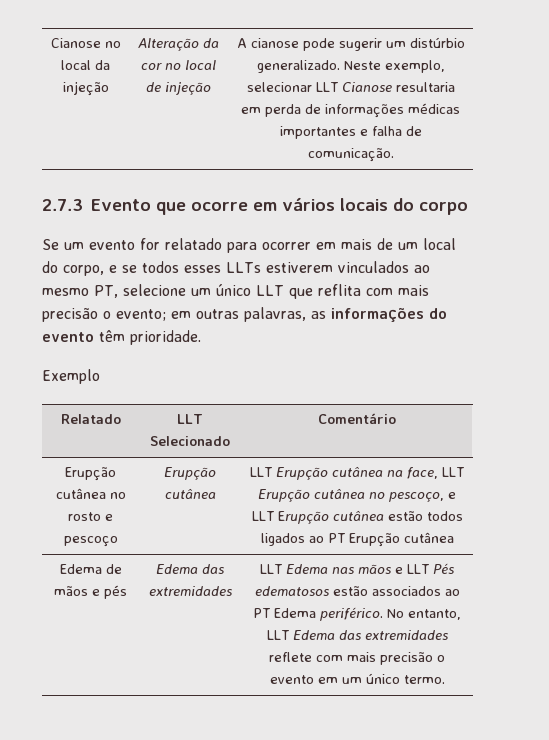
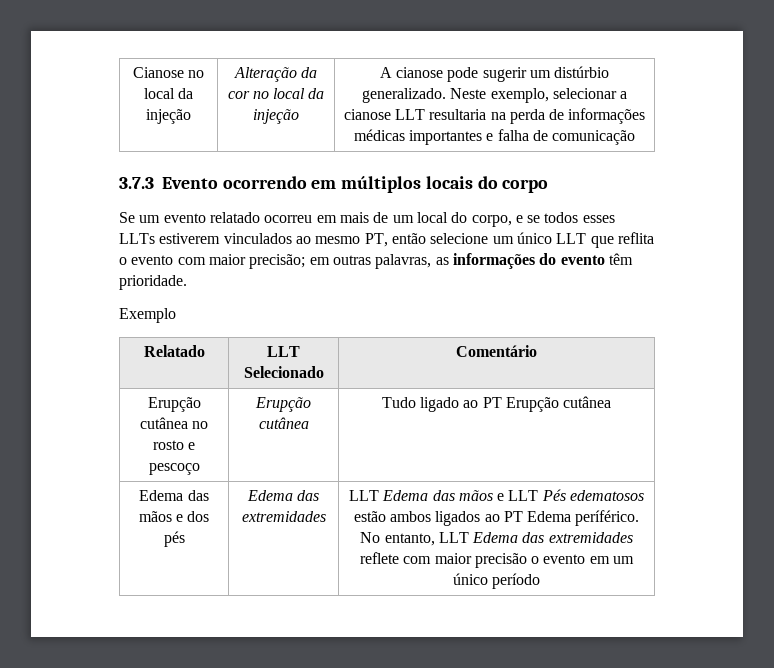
- Cianose no local da injeção | Alteração da cor no local de injeção | A cianose pode sugerir um distúrbio generalizado. Neste exemplo, selecionar LLT Cianose resultaria em perda de informações médicas importantes e falha de comunicação.
- 2.7.3 Evento que ocorre em vários locais do corpo
+ Cianose no local da injeção | Alteração da cor no local da injeção | A cianose pode sugerir um distúrbio generalizado. Neste exemplo, selecionar a cianose LLT resultaria na perda de informações médicas importantes e falha de comunicação
+ 3.7.3 Evento ocorrendo em múltiplos locais do corpo
- Se um evento for relatado para ocorrer em mais de um local do corpo, e se todos esses LLTs estiverem vinculados ao mesmo PT, selecione um único LLT que reflita com mais precisão o evento; em outras palavras, as informações do evento têm prioridade.
+ Se um evento relatado ocorreu em mais de um local do corpo, e se todos esses LLTs estiverem vinculados ao mesmo PT, então selecione um único LLT que reflita o evento com maior precisão; em outras palavras, as informações do evento têm prioridade.
- Erupção cutânea no rosto e pescoço | Erupção cutânea | LLT Erupção cutânea na face, LLT Erupção cutânea no pescoço, e LLT Erupção cutânea estão todos ligados ao PT Erupção cutânea
+ Erupção cutânea no rosto e pescoço | Erupção cutânea | Tudo ligado ao PT Erupção cutânea
- Edema de mãos e pés | Edema das extremidades | LLT Edema nas mãos e LLT Pés edematosos estão associados ao PT Edema periférico. No entanto, LLT Edema das extremidades reflete com mais precisão o evento em um único termo.
+ Edema das mãos e dos pés | Edema das extremidades | LLT Edema das mãos e LLT Pés edematosos estão ambos ligados ao PT Edema períférico. No entanto, LLT Edema das extremidades reflete com maior precisão o evento em um único período

